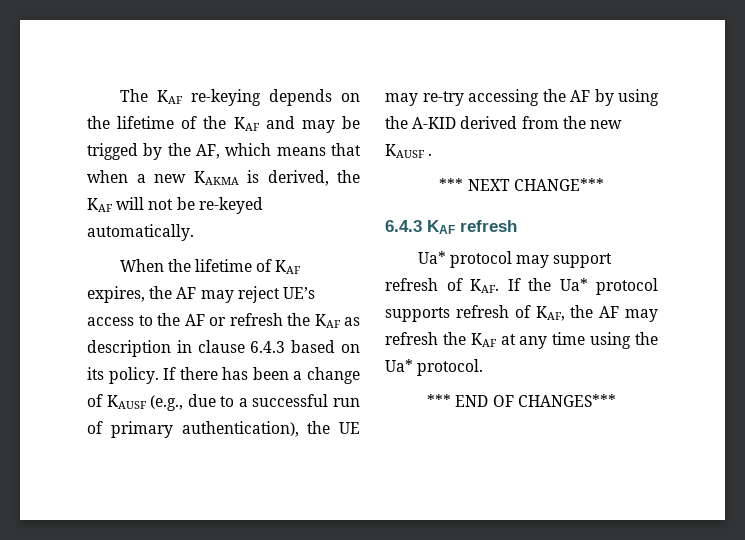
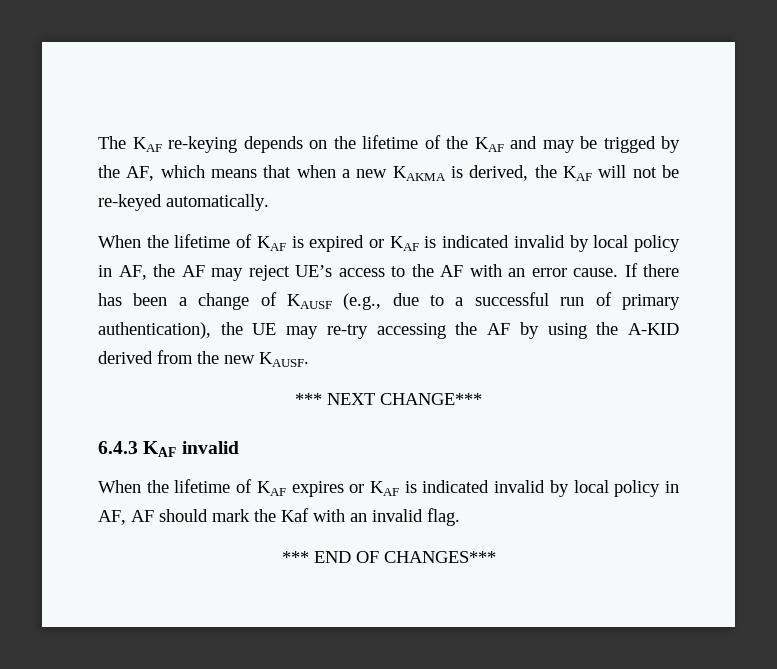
- When the lifetime of KAF expires, the AF may reject UE’s access to the AF or refresh the KAF as description in clause 6.4.3 based on its policy.
+ When the lifetime of KAF is expired or KAF is indicated invalid by local policy in AF, the AF may reject UE’s access to the AF with an error cause.
- If there has been a change of KAUSF (e.g., due to a successful run of primary authentication), the UE may re-try accessing the AF by using the A-KID derived from the new KAUSF .
+ If there has been a change of KAUSF (e.g., due to a successful run of primary authentication), the UE may re-try accessing the AF by using the A-KID derived from the new KAUSF.
- 6.4.3 KAF refresh
- Ua* protocol may support refresh of KAF. If the Ua* protocol supports refresh of KAF, the AF may refresh the KAF at any time using the Ua* protocol.
+ 6.4.3 KAF invalid
+ When the lifetime of KAF expires or KAF is indicated invalid by local policy in AF, AF should mark the Kaf with an invalid flag.

